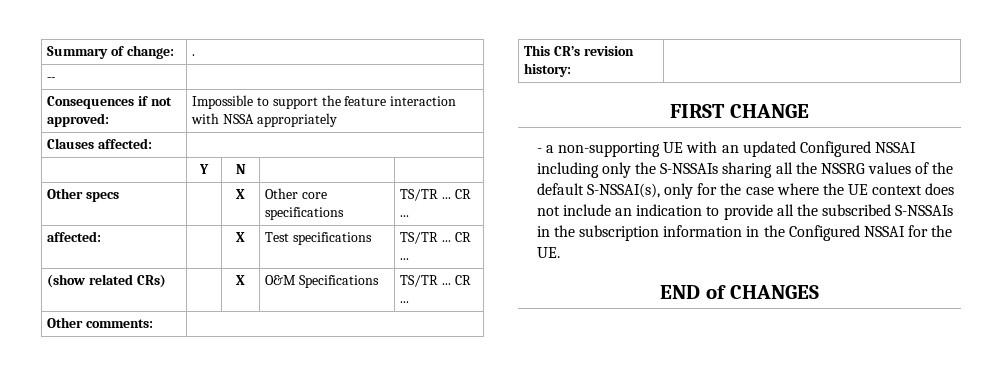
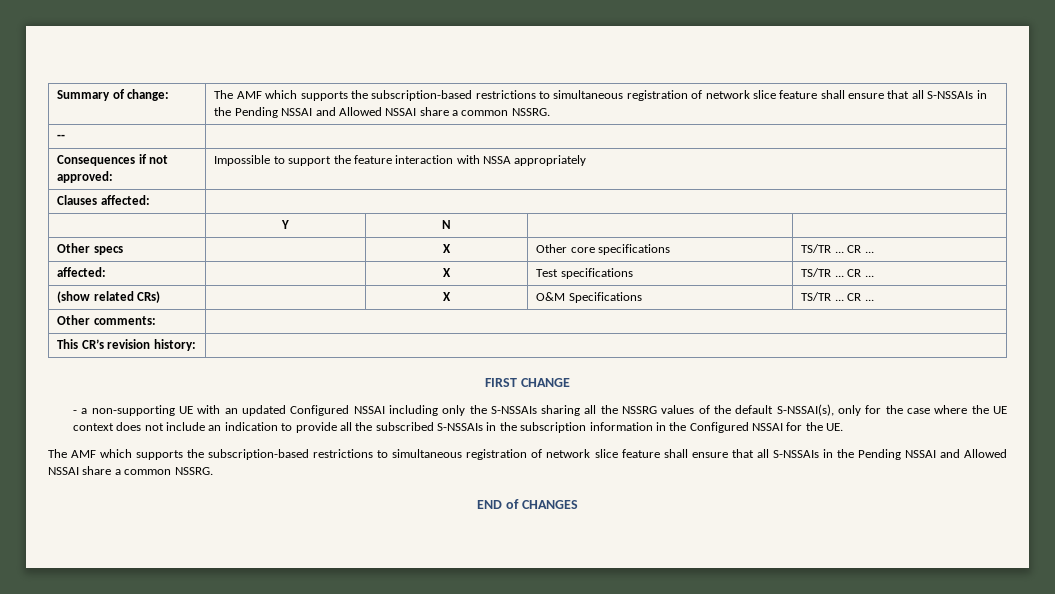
- Summary of change: | .
+ Summary of change: | The AMF which supports the subscription-based restrictions to simultaneous registration of network slice feature shall ensure that all S-NSSAIs in the Pending NSSAI and Allowed NSSAI share a common NSSRG.
  - a non-supporting UE with an updated Configured NSSAI including only the S-NSSAIs sharing all the NSSRG values of the default S-NSSAI(s), only for the case where the UE context does not include an indication to provide all the subscribed S-NSSAIs in the subscription information in the Configured NSSAI for the UE.
+ The AMF which supports the subscription-based restrictions to simultaneous registration of network slice feature shall ensure that all S-NSSAIs in the Pending NSSAI and Allowed NSSAI share a common NSSRG.

